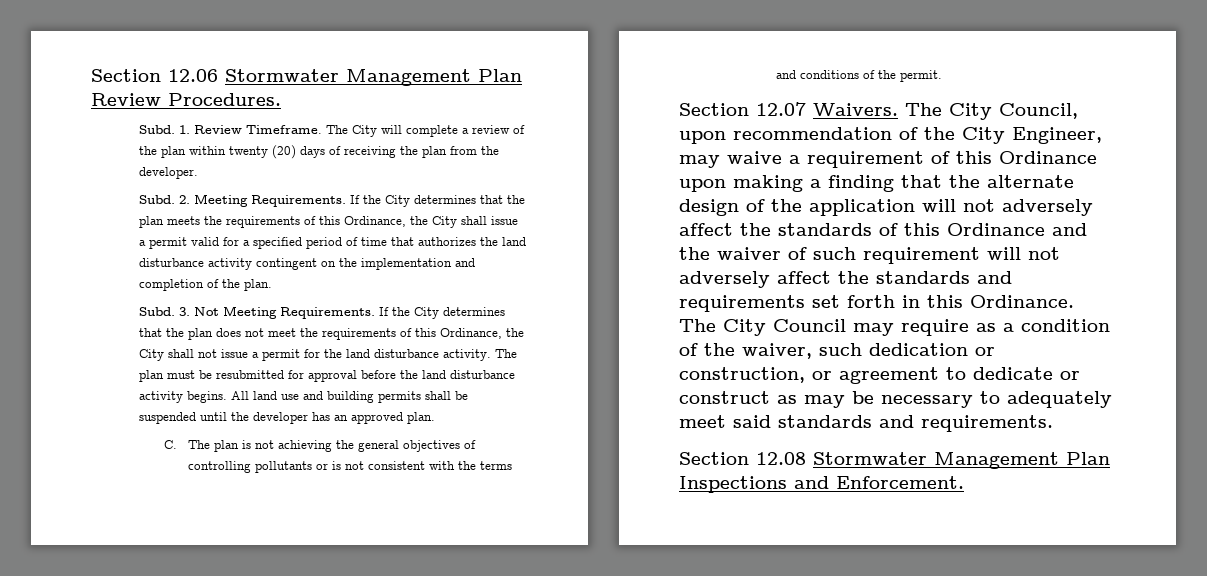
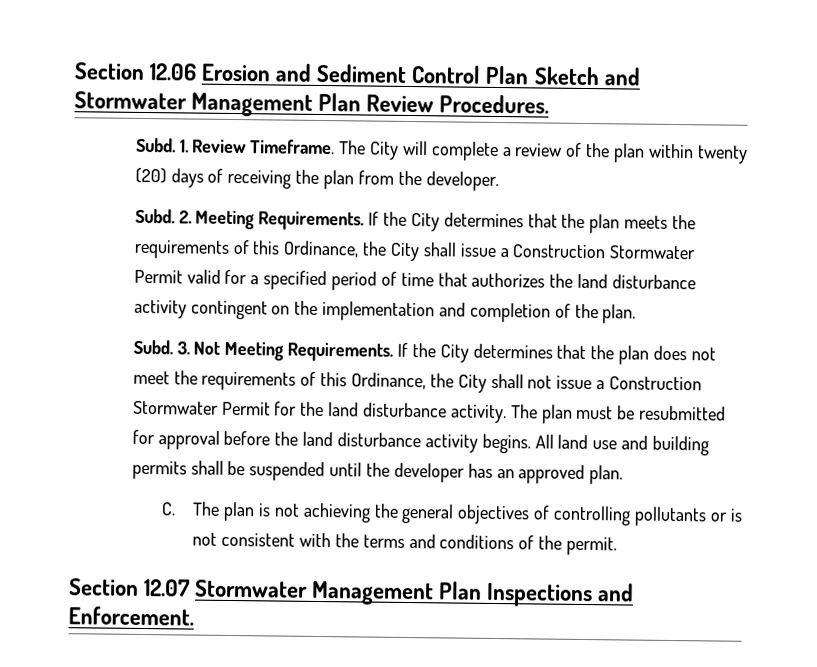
- Section 12.06 Stormwater Management Plan Review Procedures.
+ Section 12.06 Erosion and Sediment Control Plan Sketch and Stormwater Management Plan Review Procedures.
- If the City determines that the plan meets the requirements of this Ordinance, the City shall issue a permit valid for a specified period of time that authorizes the land disturbance activity contingent on the implementation and completion of the plan.
+ If the City determines that the plan meets the requirements of this Ordinance, the City shall issue a Construction Stormwater Permit valid for a specified period of time that authorizes the land disturbance activity contingent on the implementation and completion of the plan.
- If the City determines that the plan does not meet the requirements of this Ordinance, the City shall not issue a permit for the land disturbance activity.
+ If the City determines that the plan does not meet the requirements of this Ordinance, the City shall not issue a Construction Stormwater Permit for the land disturbance activity.
- Section 12.07 Waivers. The City Council, upon recommendation of the City Engineer, may waive a requirement of this Ordinance upon making a finding that the alternate design of the application will not adversely affect the standards of this Ordinance and the waiver of such requirement will not adversely affect the standards and requirements set forth in this Ordinance. The City Council may require as a condition of the waiver, such dedication or construction, or agreement to dedicate or construct as may be necessary to adequately meet said standards and requirements.
- Section 12.08 Stormwater Management Plan Inspections and Enforcement.
+ Section 12.07 Stormwater Management Plan Inspections and Enforcement.

